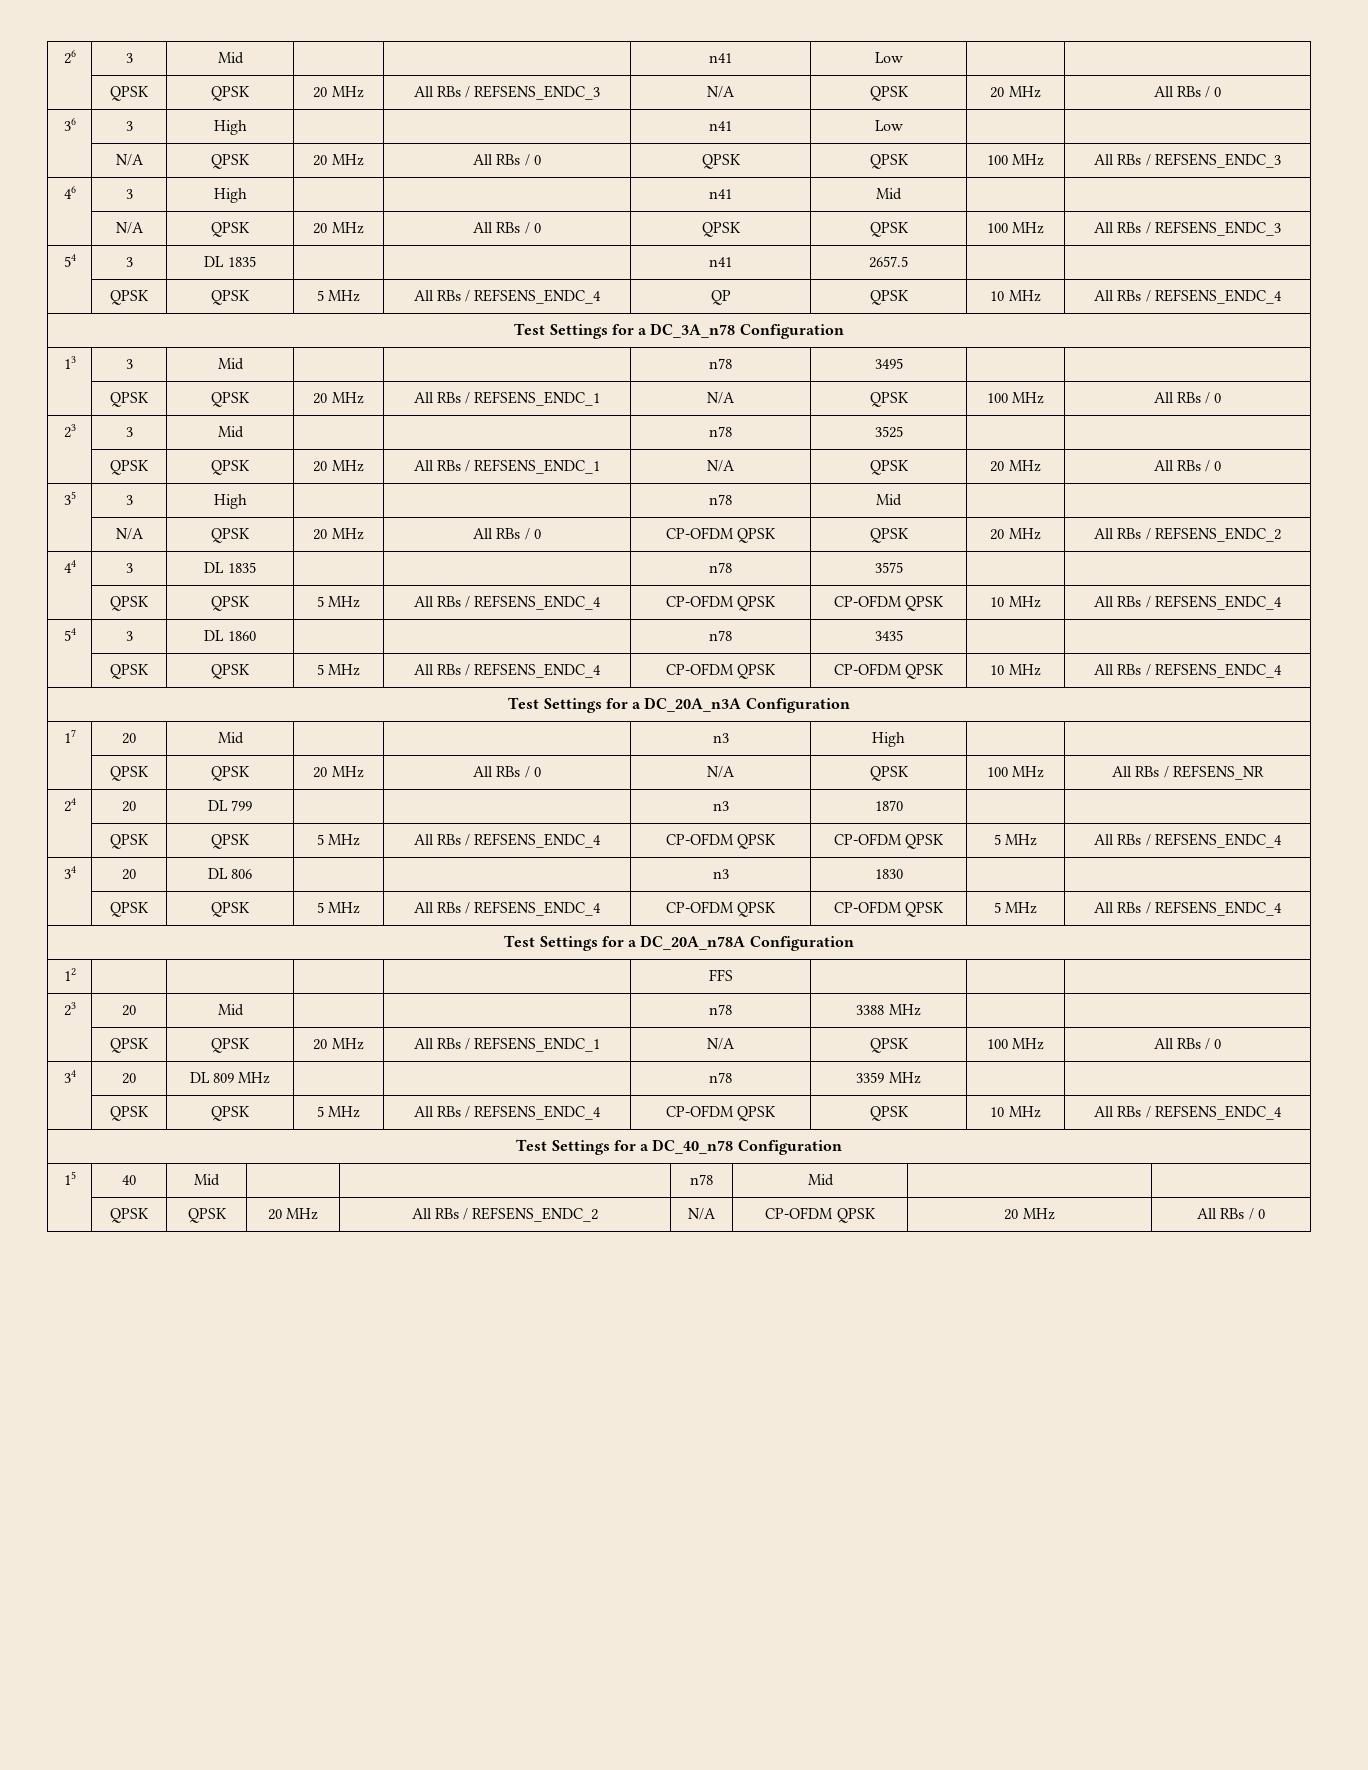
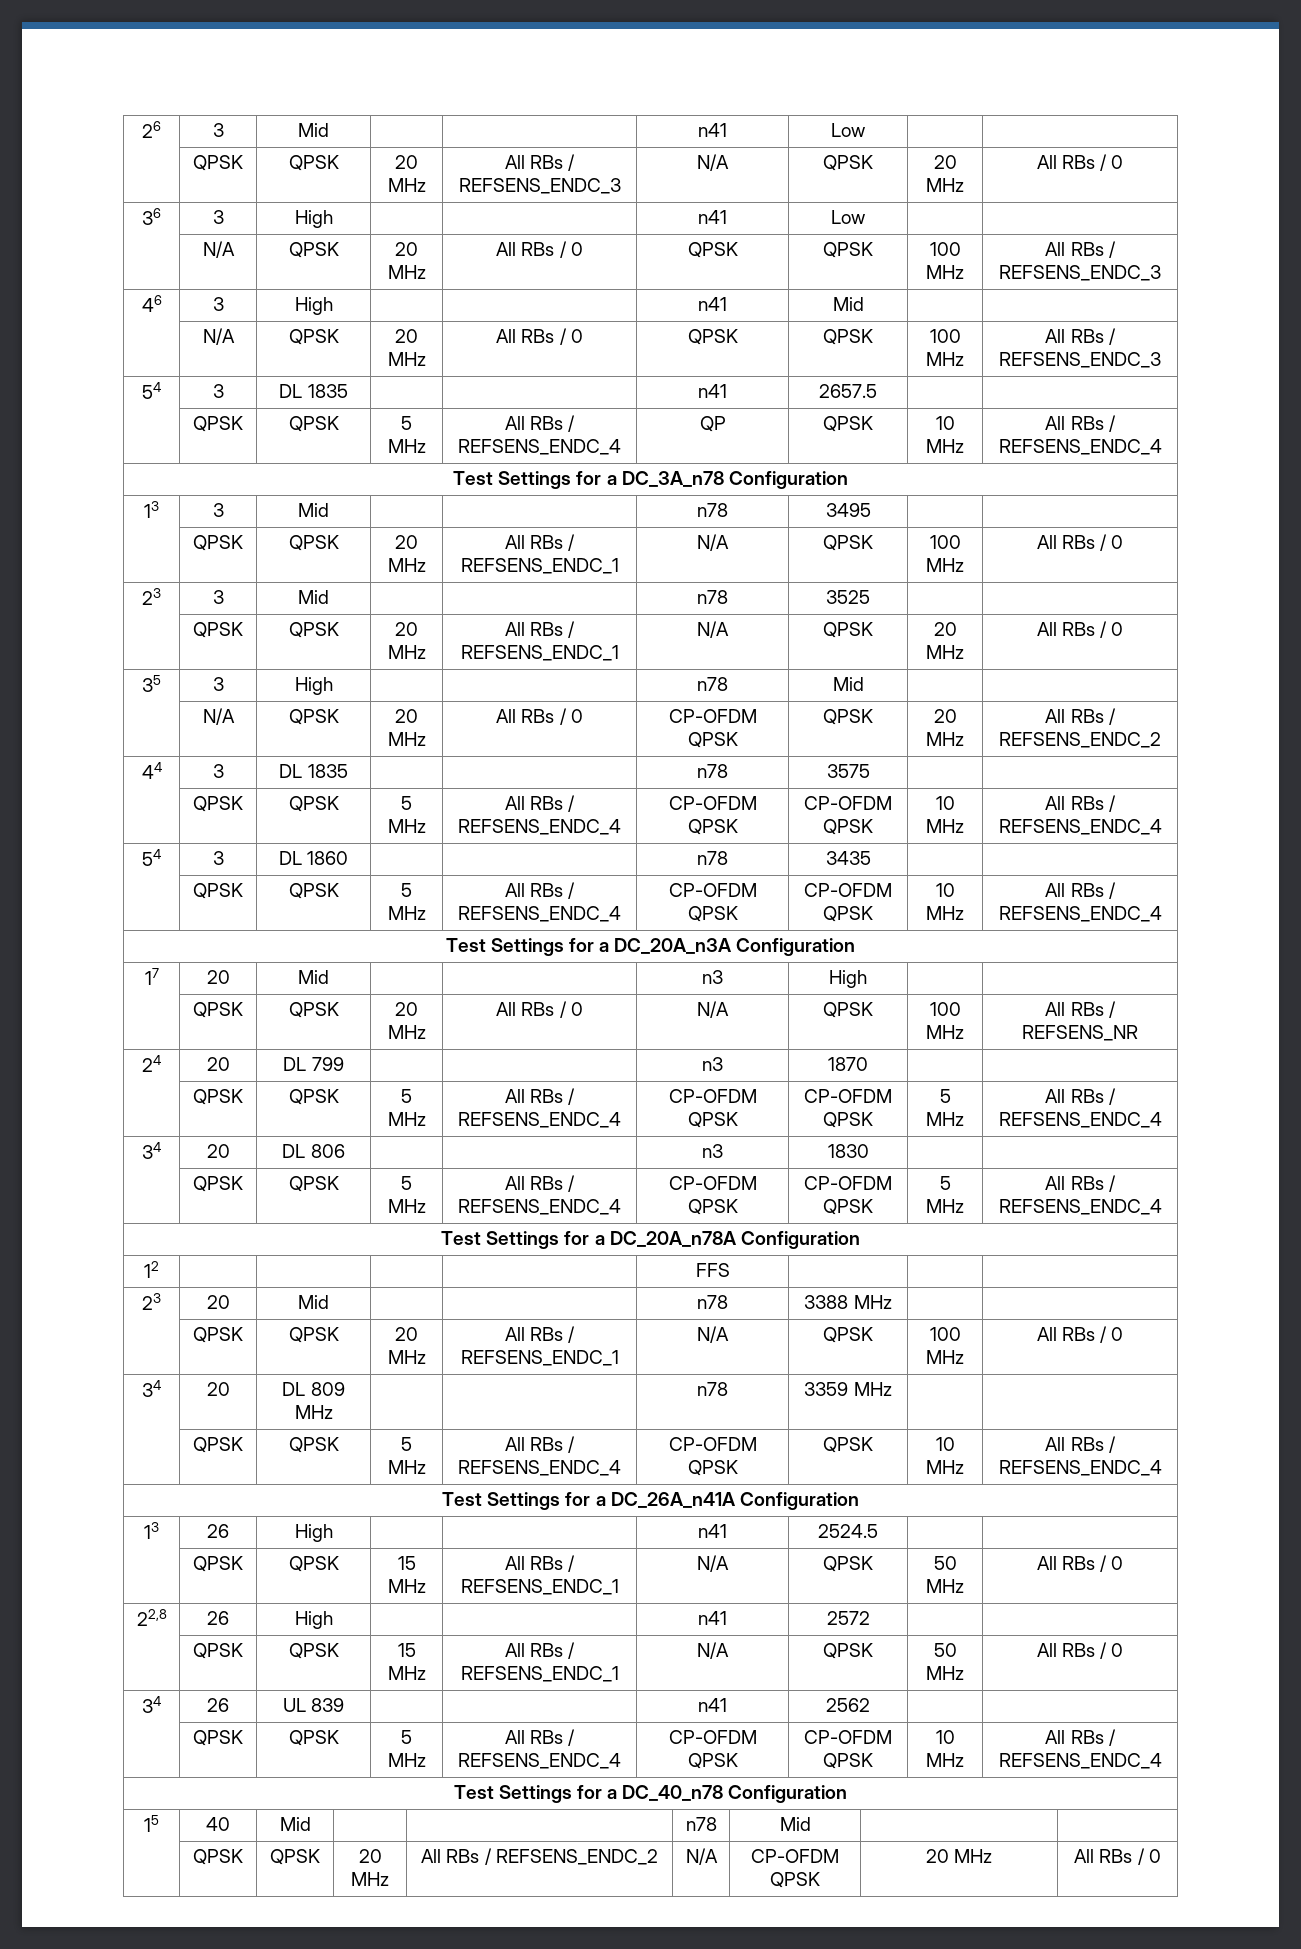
+ Test Settings for a DC_26A_n41A Configuration
+ 13 | 26 | High | | | n41 | 2524.5 | |
+ | QPSK | QPSK | 15 MHz | All RBs / REFSENS_ENDC_1 | N/A | QPSK | 50 MHz | All RBs / 0
+ 22,8 | 26 | High | | | n41 | 2572 | |
+ | QPSK | QPSK | 15 MHz | All RBs / REFSENS_ENDC_1 | N/A | QPSK | 50 MHz | All RBs / 0
+ 34 | 26 | UL 839 | | | n41 | 2562 | |
+ | QPSK | QPSK | 5 MHz | All RBs / REFSENS_ENDC_4 | CP-OFDM QPSK | CP-OFDM QPSK | 10 MHz | All RBs / REFSENS_ENDC_4

